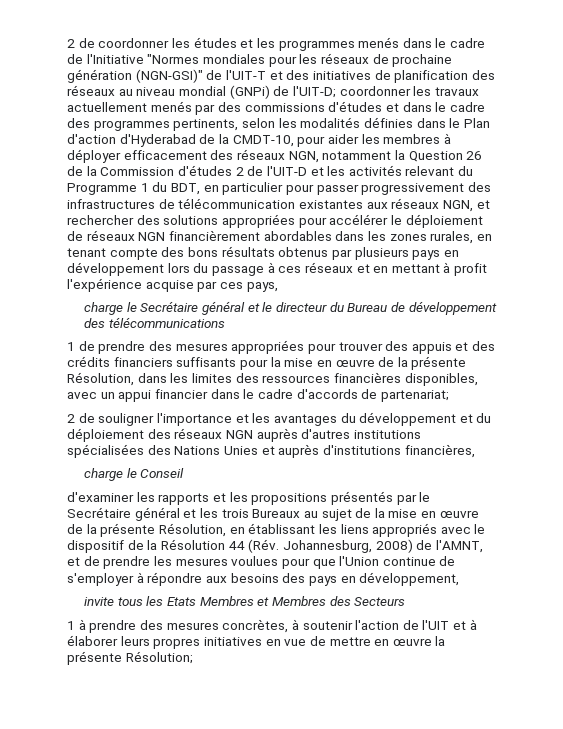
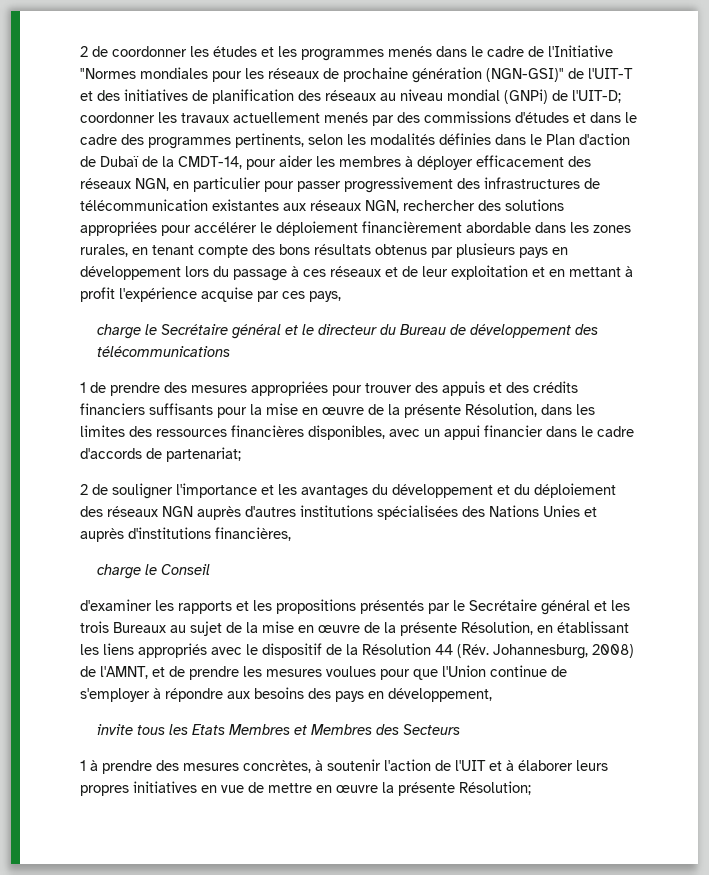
- coordonner les travaux actuellement menés par des commissions d'études et dans le cadre des programmes pertinents, selon les modalités définies dans le Plan d'action d'Hyderabad de la CMDT-10, pour aider les membres à déployer efficacement des réseaux NGN, notamment la Question 26 de la Commission d'études 2 de l'UIT-D et les activités relevant du Programme 1 du BDT, en particulier pour passer progressivement des infrastructures de télécommunication existantes aux réseaux NGN, et rechercher des solutions appropriées pour accélérer le déploiement de réseaux NGN financièrement abordables dans les zones rurales, en tenant compte des bons résultats obtenus par plusieurs pays en développement lors du passage à ces réseaux et en mettant à profit l'expérience acquise par ces pays,
+ coordonner les travaux actuellement menés par des commissions d'études et dans le cadre des programmes pertinents, selon les modalités définies dans le Plan d'action de Dubaï de la CMDT-14, pour aider les membres à déployer efficacement des réseaux NGN, en particulier pour passer progressivement des infrastructures de télécommunication existantes aux réseaux NGN, rechercher des solutions appropriées pour accélérer le déploiement financièrement abordable dans les zones rurales, en tenant compte des bons résultats obtenus par plusieurs pays en développement lors du passage à ces réseaux et de leur exploitation et en mettant à profit l'expérience acquise par ces pays,

